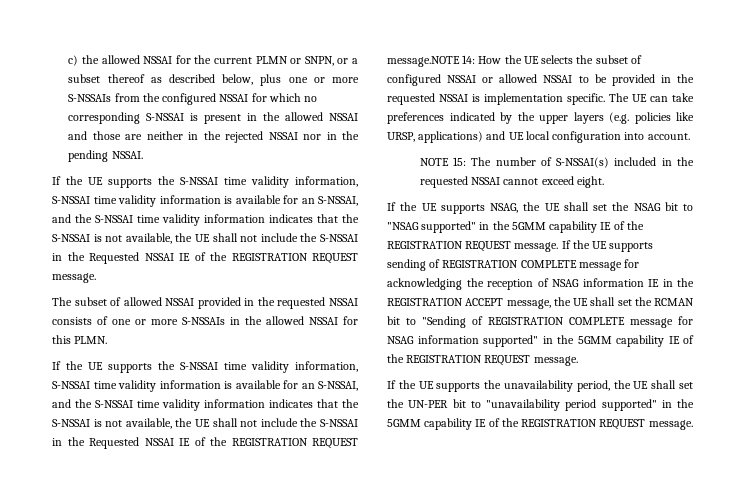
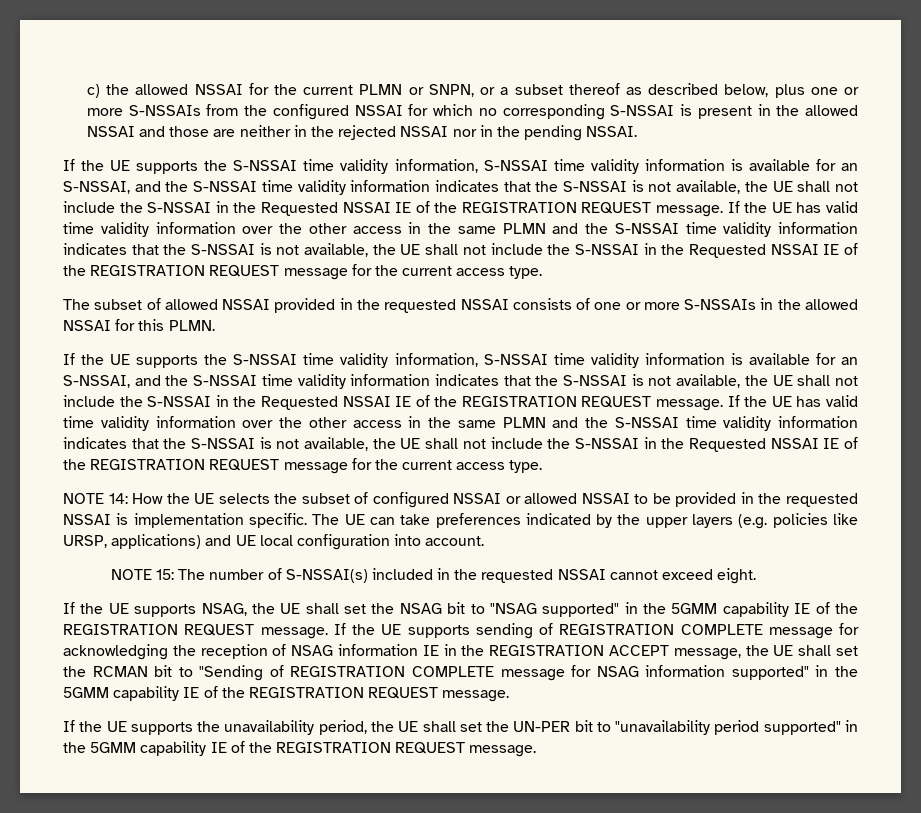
  c) the allowed NSSAI for the current PLMN or SNPN, or a subset thereof as described below, plus one or more S-NSSAIs from the configured NSSAI for which no corresponding S-NSSAI is present in the allowed NSSAI and those are neither in the rejected NSSAI nor in the pending NSSAI.
- If the UE supports the S-NSSAI time validity information, S-NSSAI time validity information is available for an S-NSSAI, and the S-NSSAI time validity information indicates that the S-NSSAI is not available, the UE shall not include the S-NSSAI in the Requested NSSAI IE of the REGISTRATION REQUEST message.
+ If the UE supports the S-NSSAI time validity information, S-NSSAI time validity information is available for an S-NSSAI, and the S-NSSAI time validity information indicates that the S-NSSAI is not available, the UE shall not include the S-NSSAI in the Requested NSSAI IE of the REGISTRATION REQUEST message. If the UE has valid time validity information over the other access in the same PLMN and the S-NSSAI time validity information indicates that the S-NSSAI is not available, the UE shall not include the S-NSSAI in the Requested NSSAI IE of the REGISTRATION REQUEST message for the current access type.
  The subset of allowed NSSAI provided in the requested NSSAI consists of one or more S-NSSAIs in the allowed NSSAI for this PLMN.
- If the UE supports the S-NSSAI time validity information, S-NSSAI time validity information is available for an S-NSSAI, and the S-NSSAI time validity information indicates that the S-NSSAI is not available, the UE shall not include the S-NSSAI in the Requested NSSAI IE of the REGISTRATION REQUEST message.NOTE 14:
+ If the UE supports the S-NSSAI time validity information, S-NSSAI time validity information is available for an S-NSSAI, and the S-NSSAI time validity information indicates that the S-NSSAI is not available, the UE shall not include the S-NSSAI in the Requested NSSAI IE of the REGISTRATION REQUEST message. If the UE has valid time validity information over the other access in the same PLMN and the S-NSSAI time validity information indicates that the S-NSSAI is not available, the UE shall not include the S-NSSAI in the Requested NSSAI IE of the REGISTRATION REQUEST message for the current access type.
+ NOTE 14:

